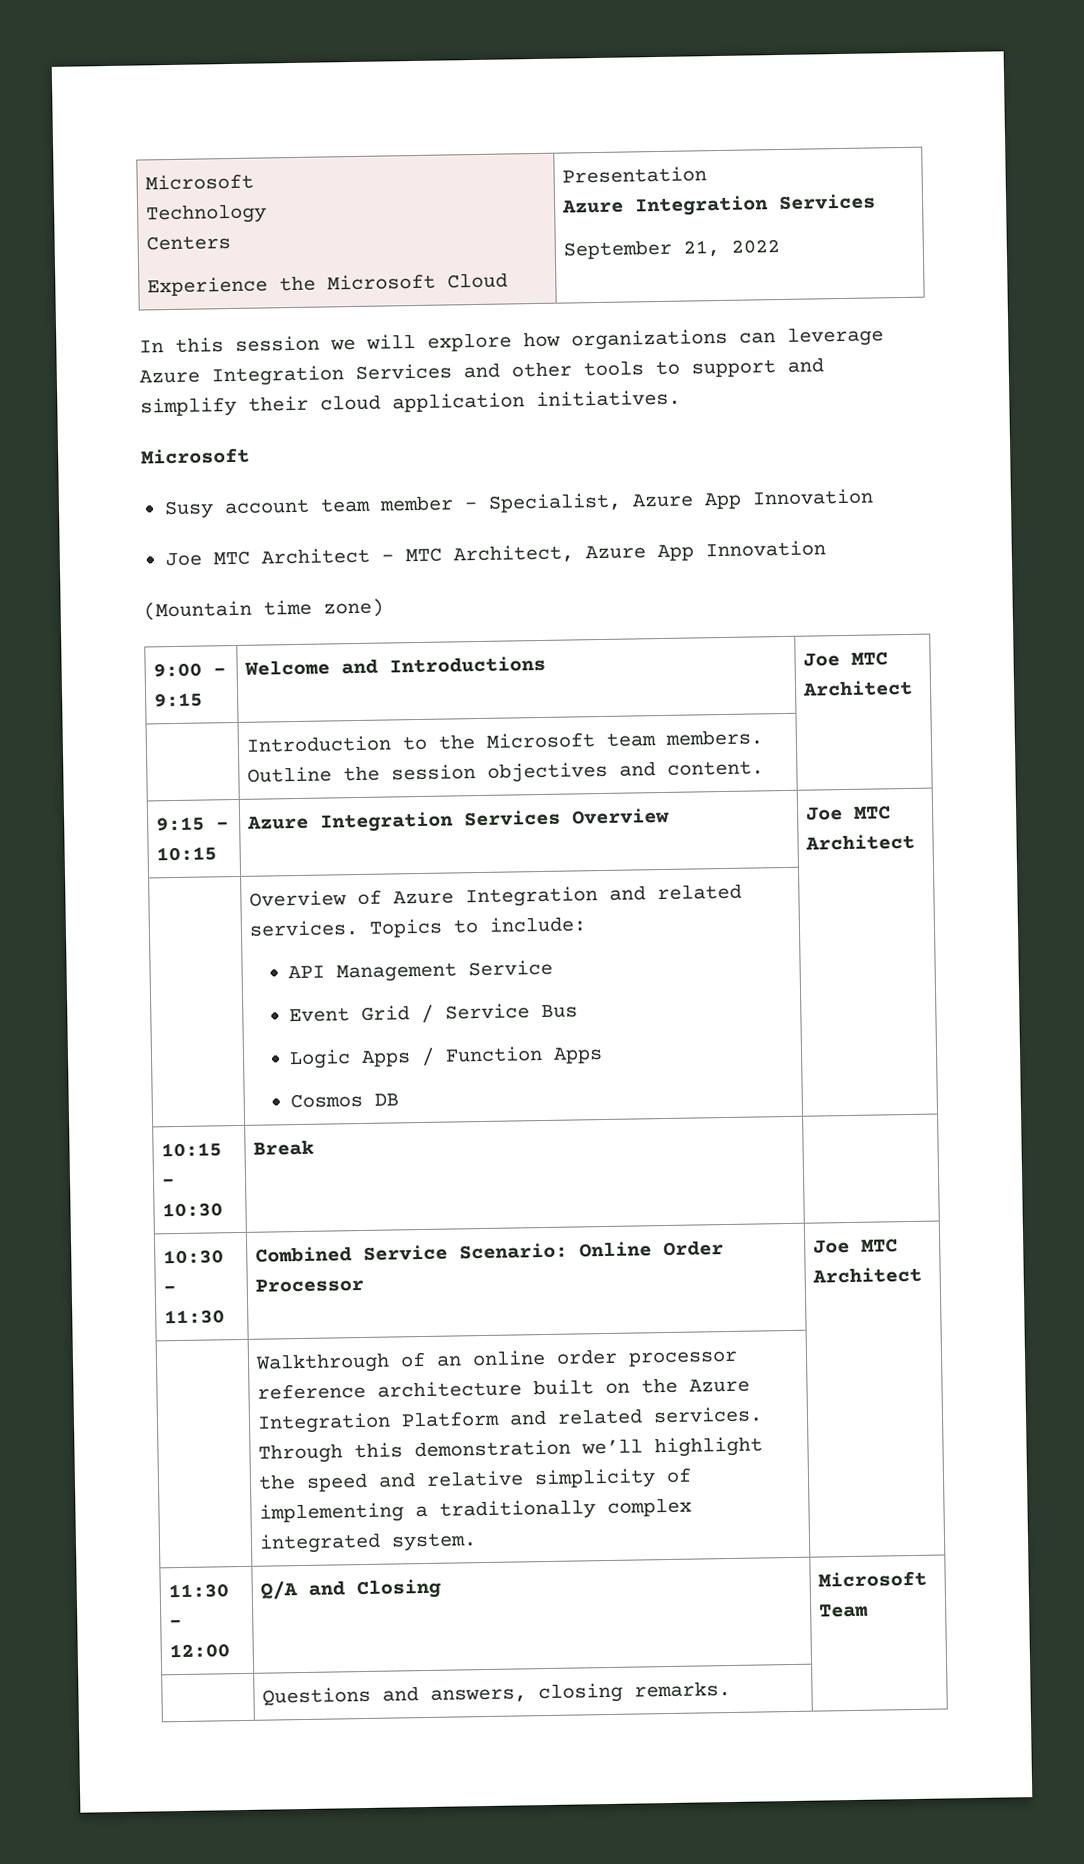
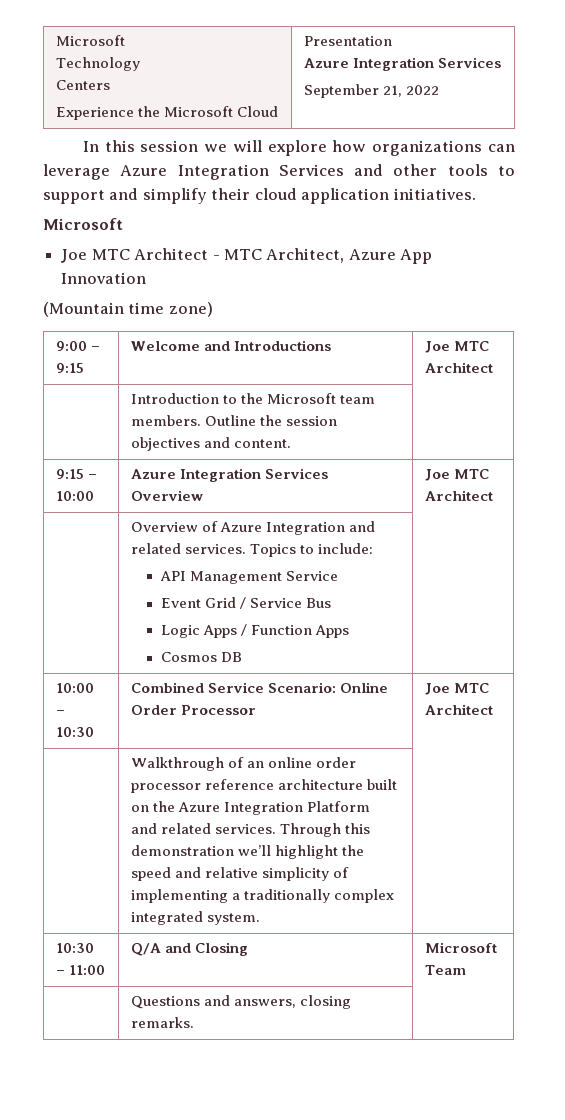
- Susy account team member – Specialist, Azure App Innovation
- 9:15 – 10:15 | Azure Integration Services Overview | Joe MTC Architect
+ 9:15 – 10:00 | Azure Integration Services Overview | Joe MTC Architect
- 10:15 – 10:30 | Break |
- 10:30 – 11:30 | Combined Service Scenario: Online Order Processor | Joe MTC Architect
+ 10:00 – 10:30 | Combined Service Scenario: Online Order Processor | Joe MTC Architect
- 11:30 – 12:00 | Q/A and Closing | Microsoft Team
+ 10:30 – 11:00 | Q/A and Closing | Microsoft Team

